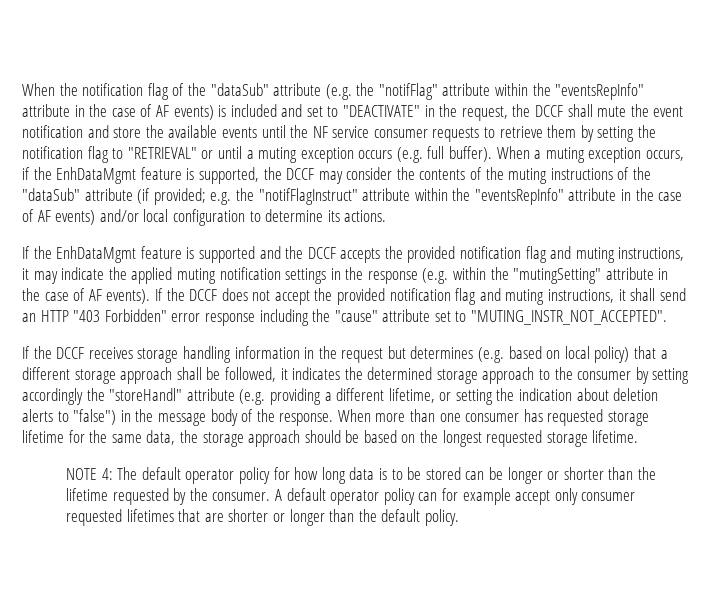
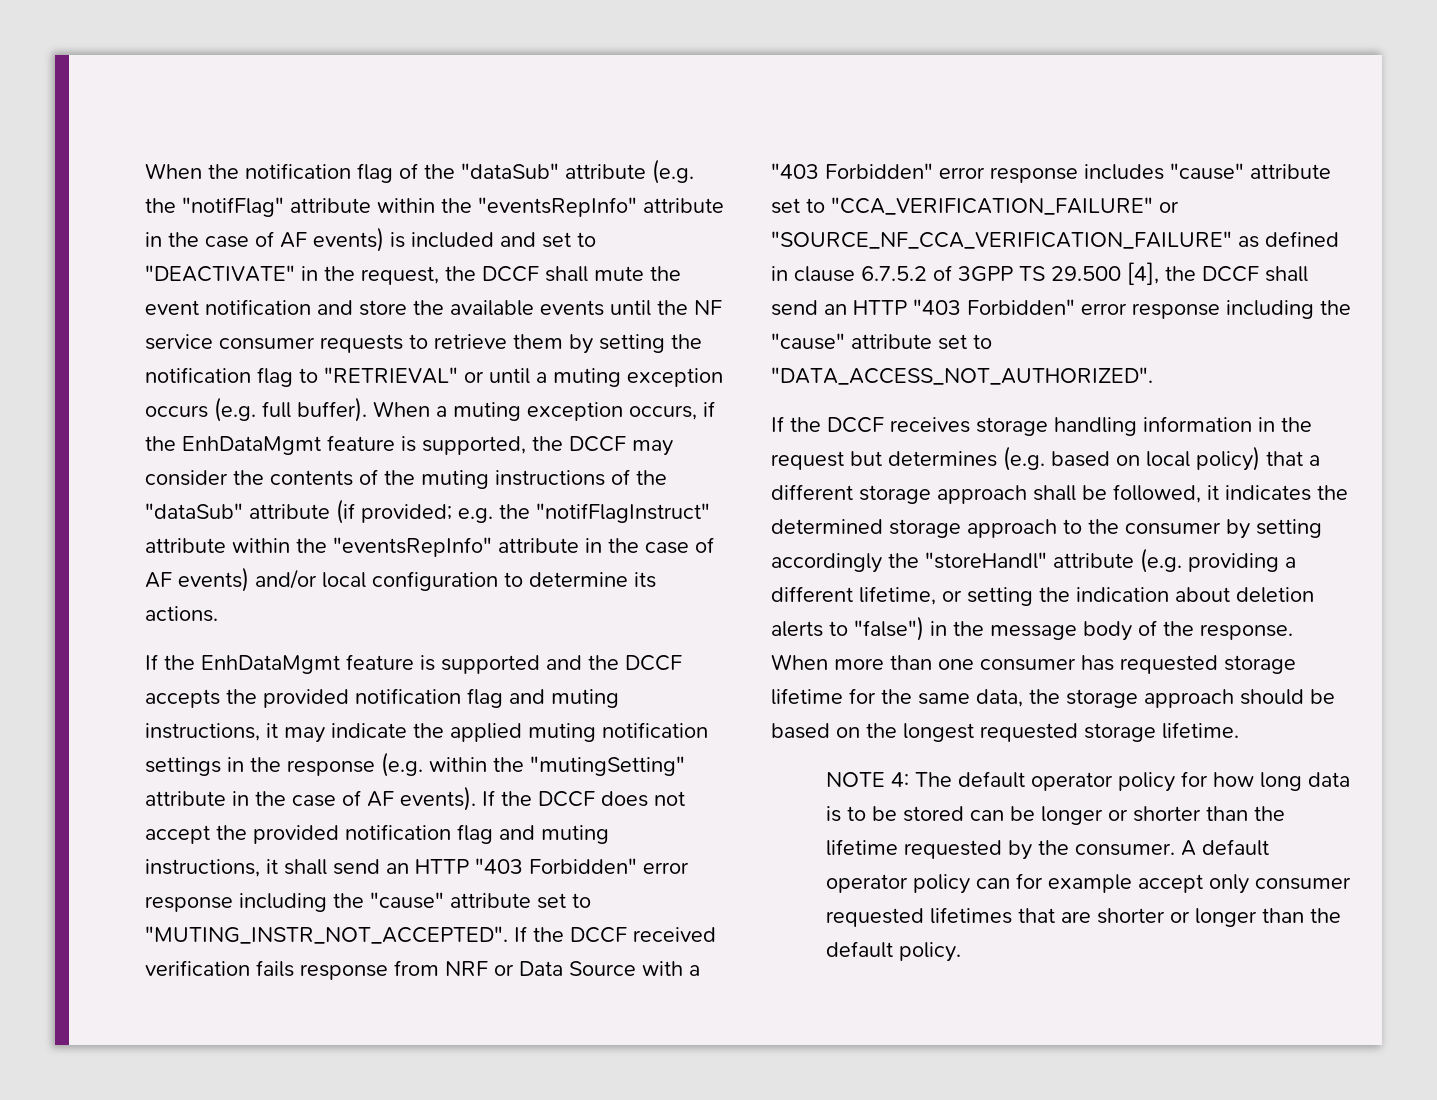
+ If the DCCF received verification fails response from NRF or Data Source with a "403 Forbidden" error response includes "cause" attribute set to "CCA_VERIFICATION_FAILURE" or "SOURCE_NF_CCA_VERIFICATION_FAILURE" as defined in clause 6.7.5.2 of 3GPP TS 29.500 [4], the DCCF shall send an HTTP "403 Forbidden" error response including the "cause" attribute set to "DATA_ACCESS_NOT_AUTHORIZED".

